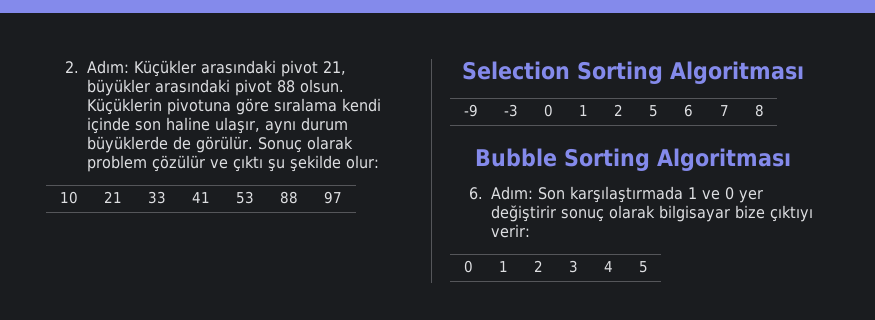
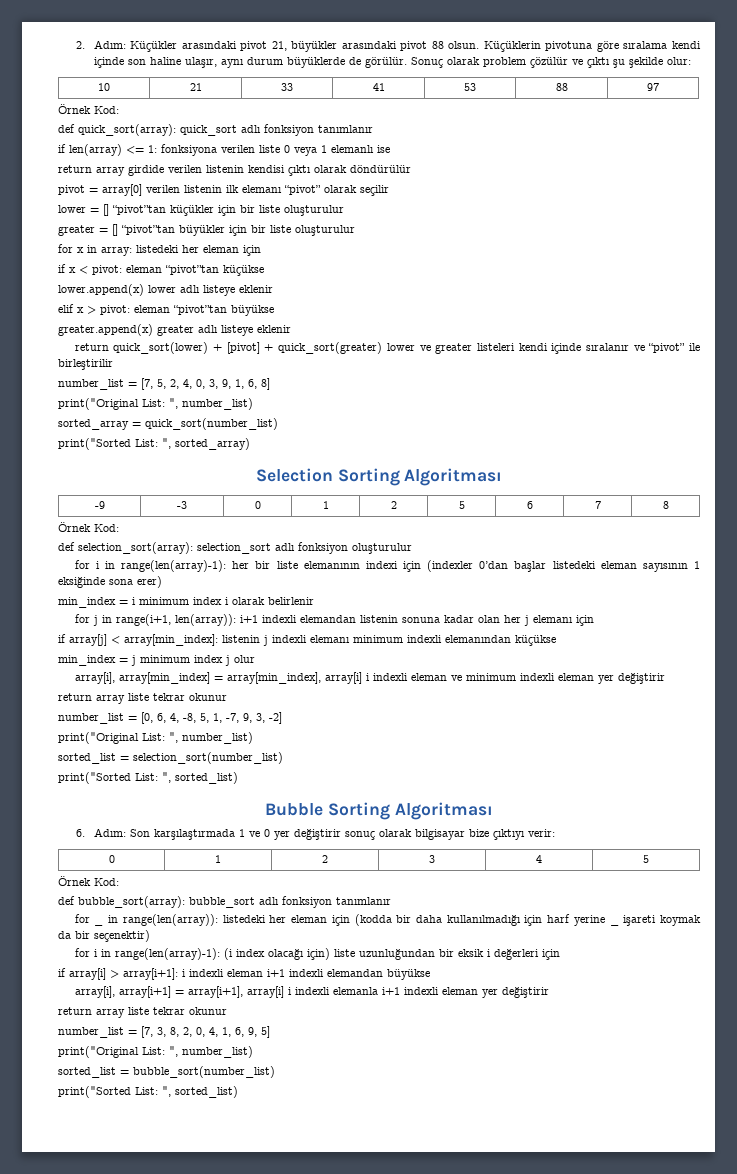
  10 | 21 | 33 | 41 | 53 | 88 | 97
+ Örnek Kod:
+ def quick_sort(array): quick_sort adlı fonksiyon tanımlanır
+ if len(array) <= 1: fonksiyona verilen liste 0 veya 1 elemanlı ise
+ return array girdide verilen listenin kendisi çıktı olarak döndürülür
+ pivot = array[0] verilen listenin ilk elemanı “pivot” olarak seçilir
+ lower = [] “pivot”tan küçükler için bir liste oluşturulur
+ greater = [] “pivot”tan büyükler için bir liste oluşturulur
+ for x in array: listedeki her eleman için
+ if x < pivot: eleman “pivot”tan küçükse
+ lower.append(x) lower adlı listeye eklenir
+ elif x > pivot: eleman “pivot”tan büyükse
+ greater.append(x) greater adlı listeye eklenir
+ return quick_sort(lower) + [pivot] + quick_sort(greater) lower ve greater listeleri kendi içinde sıralanır ve “pivot” ile birleştirilir
+ number_list = [7, 5, 2, 4, 0, 3, 9, 1, 6, 8]
+ print("Original List: ", number_list)
+ sorted_array = quick_sort(number_list)
+ print("Sorted List: ", sorted_array)
  -9 | -3 | 0 | 1 | 2 | 5 | 6 | 7 | 8
+ Örnek Kod:
+ def selection_sort(array): selection_sort adlı fonksiyon oluşturulur
+ for i in range(len(array)-1): her bir liste elemanının indexi için (indexler 0’dan başlar listedeki eleman sayısının 1 eksiğinde sona erer)
+ min_index = i minimum index i olarak belirlenir
+ for j in range(i+1, len(array)): i+1 indexli elemandan listenin sonuna kadar olan her j elemanı için
+ if array[j] < array[min_index]: listenin j indexli elemanı minimum indexli elemanından küçükse
+ min_index = j minimum index j olur
+ array[i], array[min_index] = array[min_index], array[i] i indexli eleman ve minimum indexli eleman yer değiştirir
+ return array liste tekrar okunur
+ number_list = [0, 6, 4, -8, 5, 1, -7, 9, 3, -2]
+ print("Original List: ", number_list)
+ sorted_list = selection_sort(number_list)
+ print("Sorted List: ", sorted_list)
  0 | 1 | 2 | 3 | 4 | 5
+ Örnek Kod:
+ def bubble_sort(array): bubble_sort adlı fonksiyon tanımlanır
+ for _ in range(len(array)): listedeki her eleman için (kodda bir daha kullanılmadığı için harf yerine _ işareti koymak da bir seçenektir)
+ for i in range(len(array)-1): (i index olacağı için) liste uzunluğundan bir eksik i değerleri için
+ if array[i] > array[i+1]: i indexli eleman i+1 indexli elemandan büyükse
+ array[i], array[i+1] = array[i+1], array[i] i indexli elemanla i+1 indexli eleman yer değiştirir
+ return array liste tekrar okunur
+ number_list = [7, 3, 8, 2, 0, 4, 1, 6, 9, 5]
+ print("Original List: ", number_list)
+ sorted_list = bubble_sort(number_list)
+ print("Sorted List: ", sorted_list)

